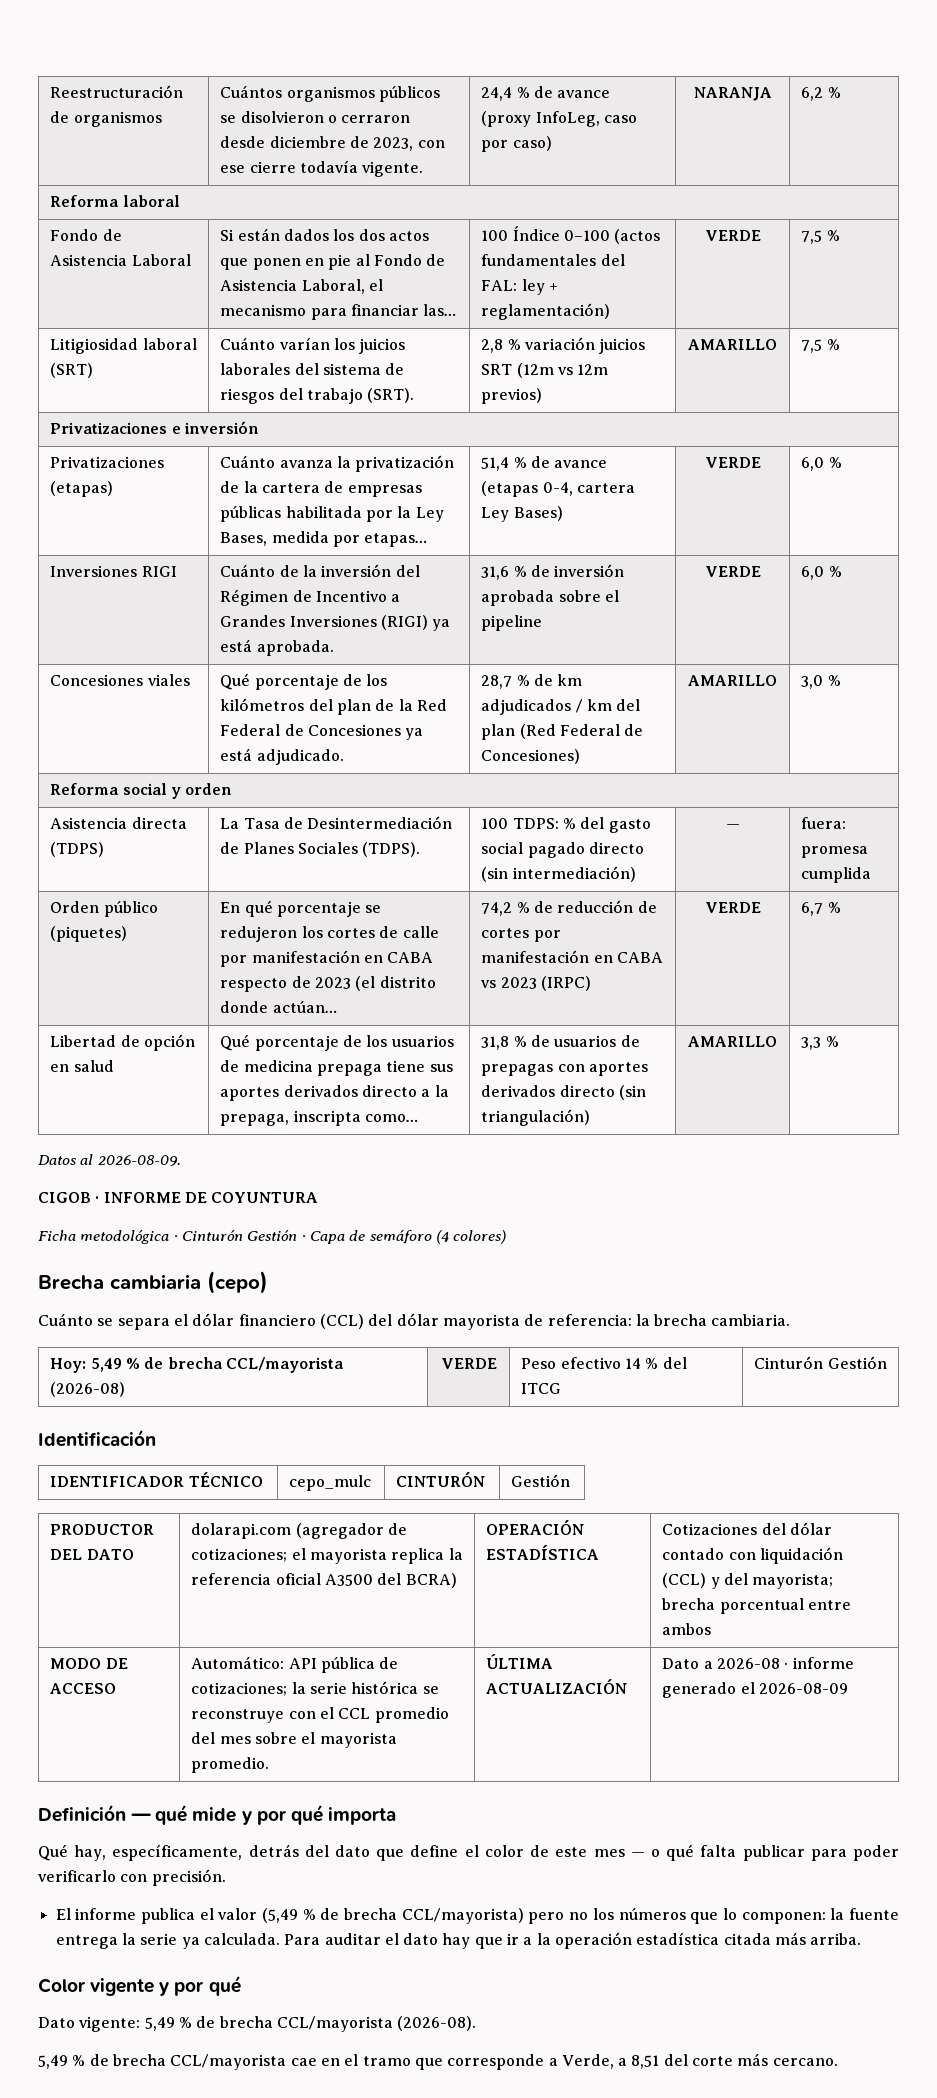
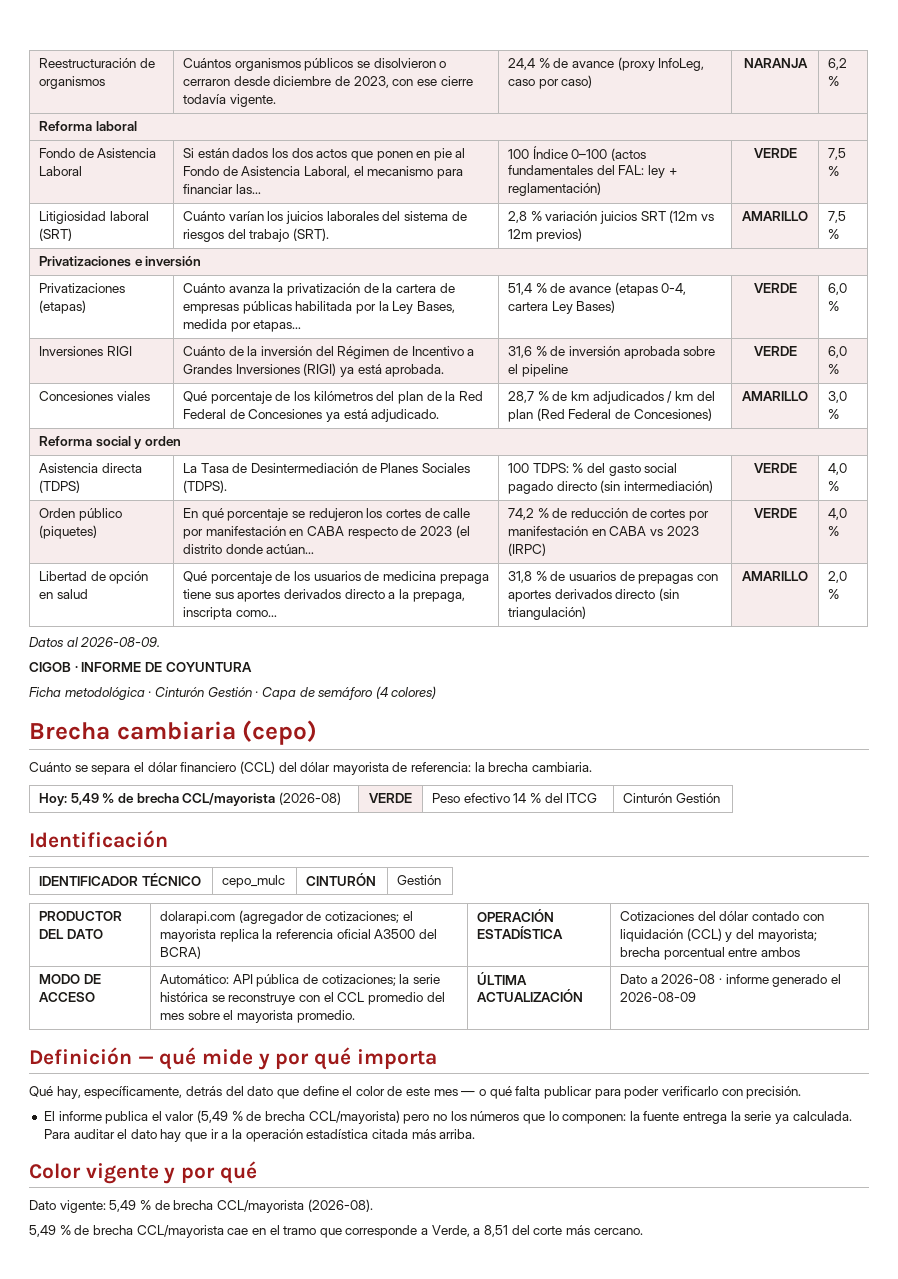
- Asistencia directa (TDPS) | La Tasa de Desintermediación de Planes Sociales (TDPS). | 100 TDPS: % del gasto social pagado directo (sin intermediación) | — | fuera: promesa cumplida
+ Asistencia directa (TDPS) | La Tasa de Desintermediación de Planes Sociales (TDPS). | 100 TDPS: % del gasto social pagado directo (sin intermediación) | VERDE | 4,0 %
- Orden público (piquetes) | En qué porcentaje se redujeron los cortes de calle por manifestación en CABA respecto de 2023 (el distrito donde actúan… | 74,2 % de reducción de cortes por manifestación en CABA vs 2023 (IRPC) | VERDE | 6,7 %
+ Orden público (piquetes) | En qué porcentaje se redujeron los cortes de calle por manifestación en CABA respecto de 2023 (el distrito donde actúan… | 74,2 % de reducción de cortes por manifestación en CABA vs 2023 (IRPC) | VERDE | 4,0 %
- Libertad de opción en salud | Qué porcentaje de los usuarios de medicina prepaga tiene sus aportes derivados directo a la prepaga, inscripta como… | 31,8 % de usuarios de prepagas con aportes derivados directo (sin triangulación) | AMARILLO | 3,3 %
+ Libertad de opción en salud | Qué porcentaje de los usuarios de medicina prepaga tiene sus aportes derivados directo a la prepaga, inscripta como… | 31,8 % de usuarios de prepagas con aportes derivados directo (sin triangulación) | AMARILLO | 2,0 %

